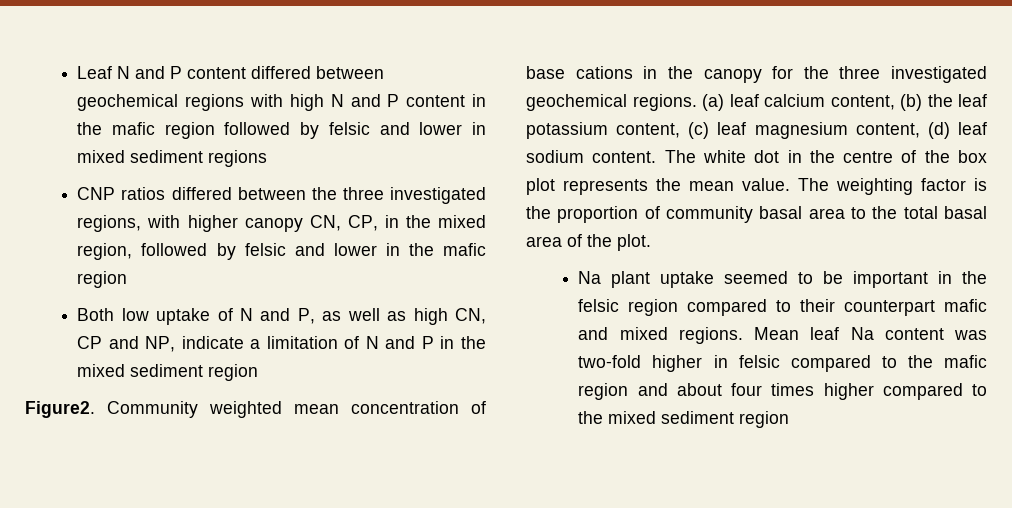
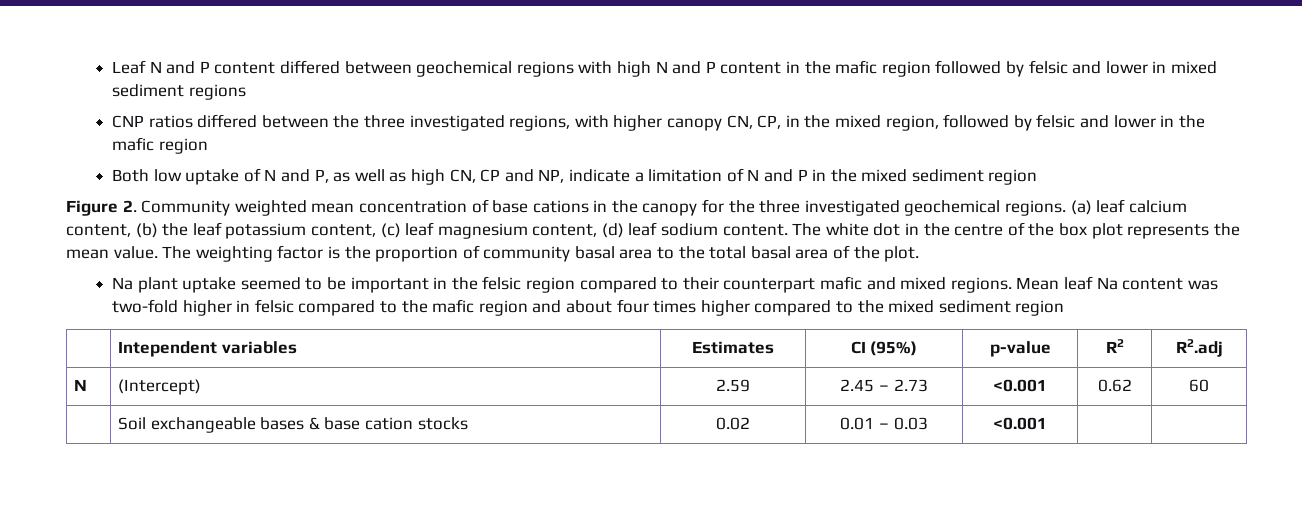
- Figure2. Community weighted mean concentration of base cations in the canopy for the three investigated geochemical regions.
+ Figure 2. Community weighted mean concentration of base cations in the canopy for the three investigated geochemical regions.
+ | Intependent variables | Estimates | CI (95%) | p-value | R2 | R2.adj
+ N | (Intercept) | 2.59 | 2.45 – 2.73 | <0.001 | 0.62 | 60
+ | Soil exchangeable bases & base cation stocks | 0.02 | 0.01 – 0.03 | <0.001 | |

